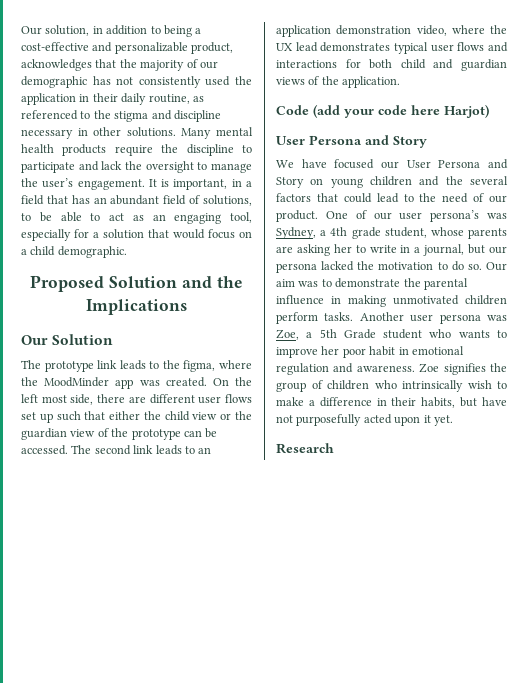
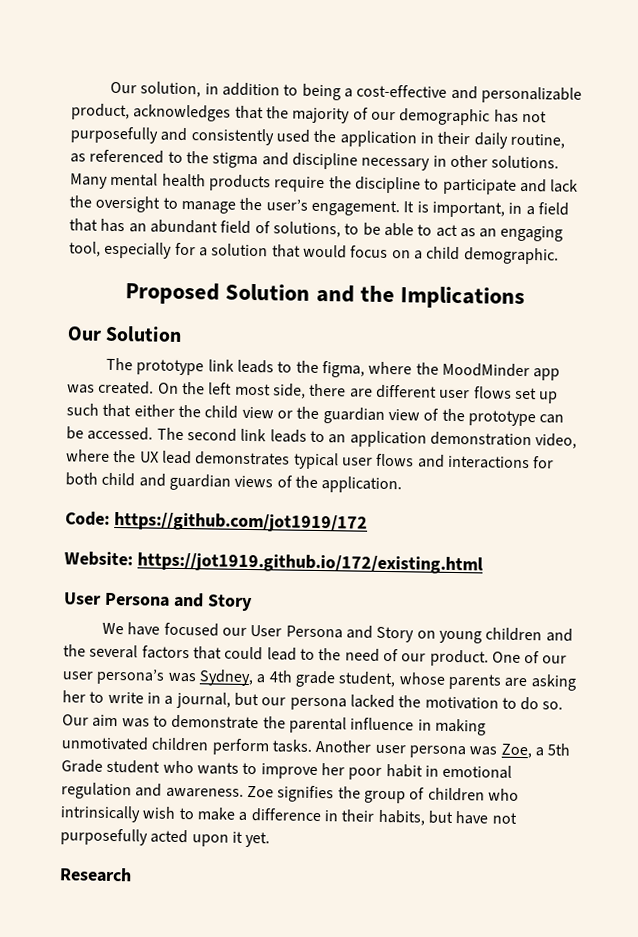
- Our solution, in addition to being a cost-effective and personalizable product, acknowledges that the majority of our demographic has not consistently used the application in their daily routine, as referenced to the stigma and discipline necessary in other solutions.
+ Our solution, in addition to being a cost-effective and personalizable product, acknowledges that the majority of our demographic has not purposefully and consistently used the application in their daily routine, as referenced to the stigma and discipline necessary in other solutions.
- Code (add your code here Harjot)
+ Code: https://github.com/jot1919/172
+ Website: https://jot1919.github.io/172/existing.html

